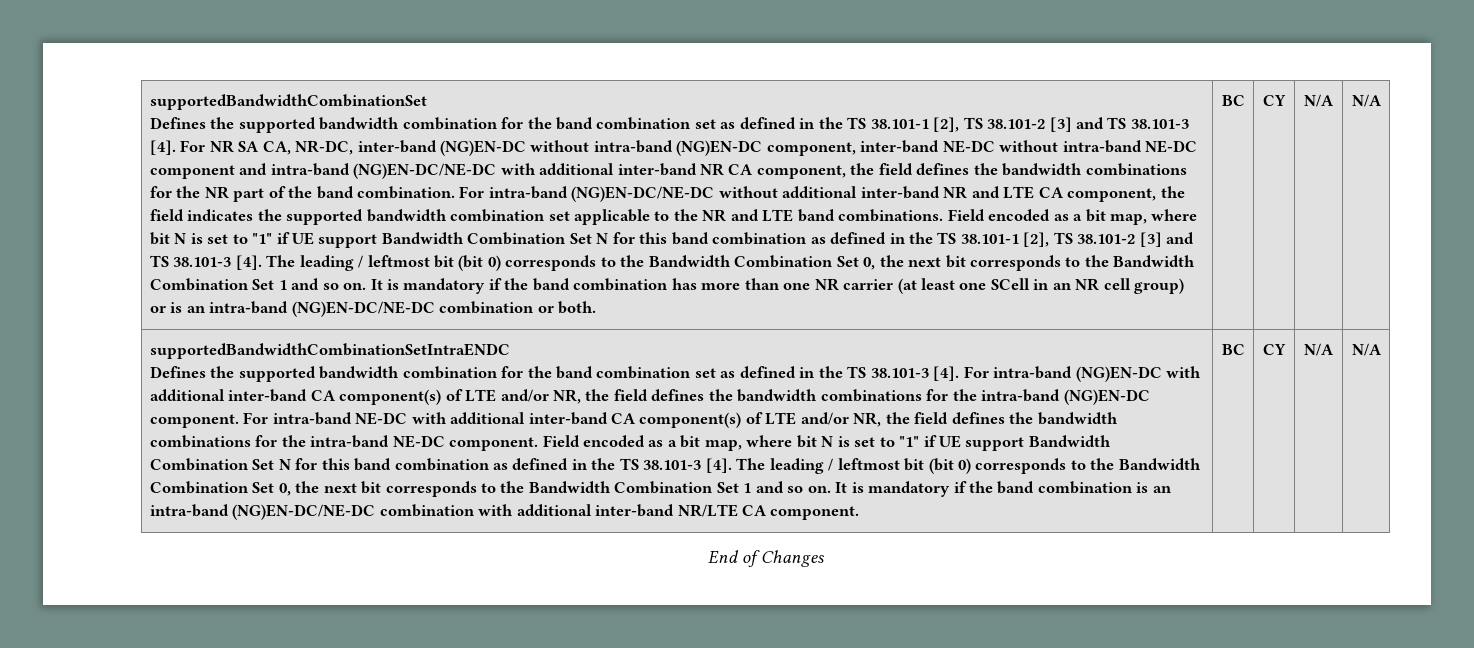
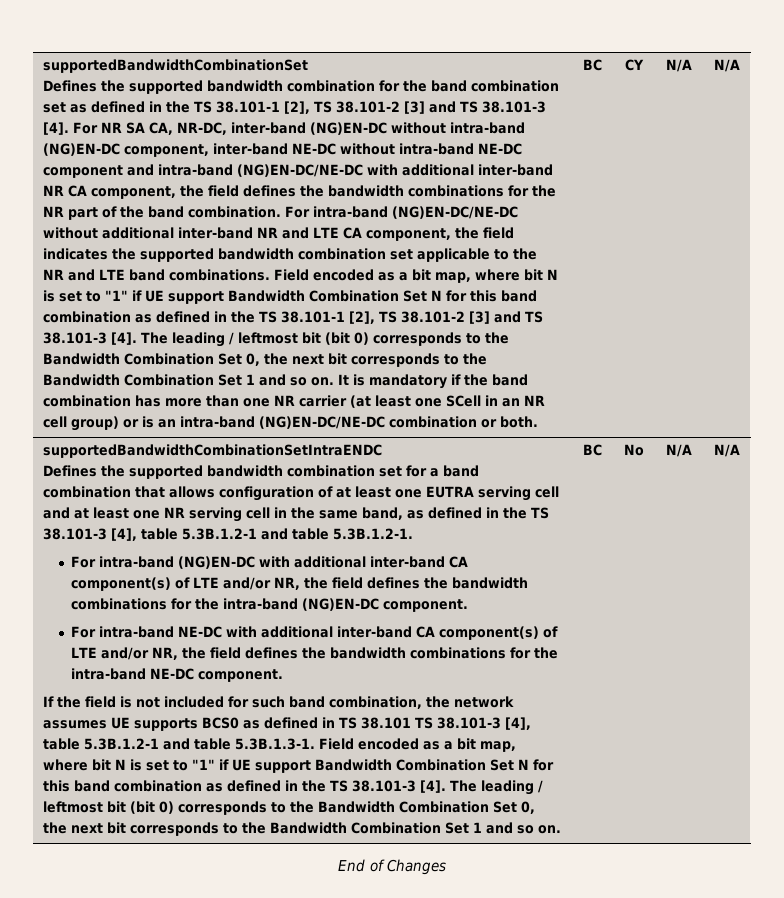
- Defines the supported bandwidth combination for the band combination set as defined in the TS 38.101-3 [4]. For intra-band (NG)EN-DC with additional inter-band CA component(s) of LTE and/or NR, the field defines the bandwidth combinations for the intra-band (NG)EN-DC component. For intra-band NE-DC with additional inter-band CA component(s) of LTE and/or NR, the field defines the bandwidth combinations for the intra-band NE-DC component. Field encoded as a bit map, where bit N is set to "1" if UE support Bandwidth Combination Set N for this band combination as defined in the TS 38.101-3 [4].
+ Defines the supported bandwidth combination set for a band combination that allows configuration of at least one EUTRA serving cell and at least one NR serving cell in the same band, as defined in the TS 38.101-3 [4], table 5.3B.1.2-1 and table 5.3B.1.2-1.
+ For intra-band (NG)EN-DC with additional inter-band CA component(s) of LTE and/or NR, the field defines the bandwidth combinations for the intra-band (NG)EN-DC component.
+ For intra-band NE-DC with additional inter-band CA component(s) of LTE and/or NR, the field defines the bandwidth combinations for the intra-band NE-DC component.
+ If the field is not included for such band combination, the network assumes UE supports BCS0 as defined in TS 38.101 TS 38.101-3 [4], table 5.3B.1.2-1 and table 5.3B.1.3-1. Field encoded as a bit map, where bit N is set to "1" if UE support Bandwidth Combination Set N for this band combination as defined in the TS 38.101-3 [4].
- The leading / leftmost bit (bit 0) corresponds to the Bandwidth Combination Set 0, the next bit corresponds to the Bandwidth Combination Set 1 and so on. It is mandatory if the band combination is an intra-band (NG)EN-DC/NE-DC combination with additional inter-band NR/LTE CA component. | BC | CY
+ The leading / leftmost bit (bit 0) corresponds to the Bandwidth Combination Set 0, the next bit corresponds to the Bandwidth Combination Set 1 and so on. | BC | No

